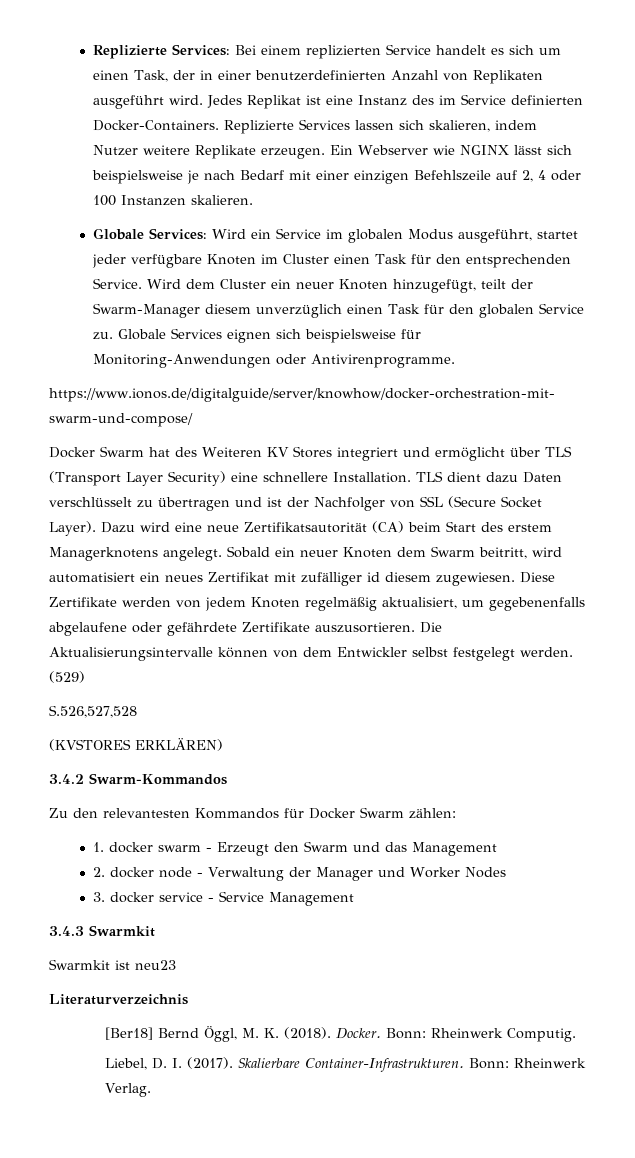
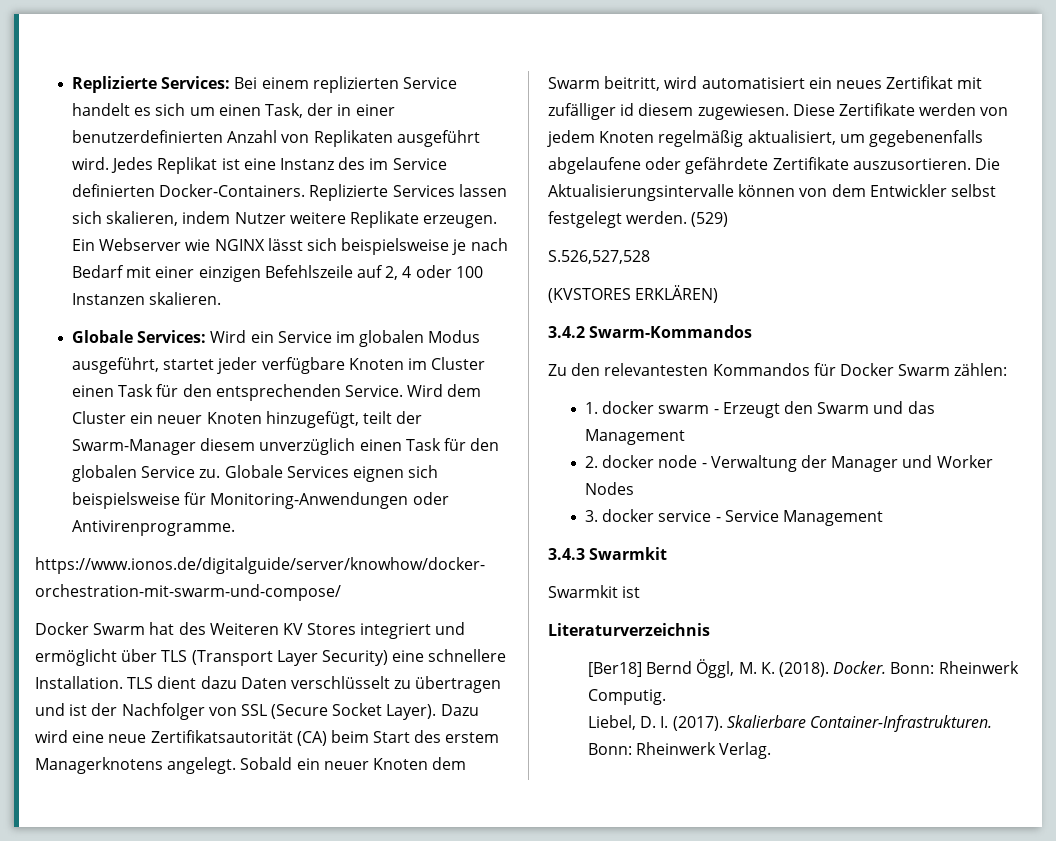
- Swarmkit ist neu23
+ Swarmkit ist

